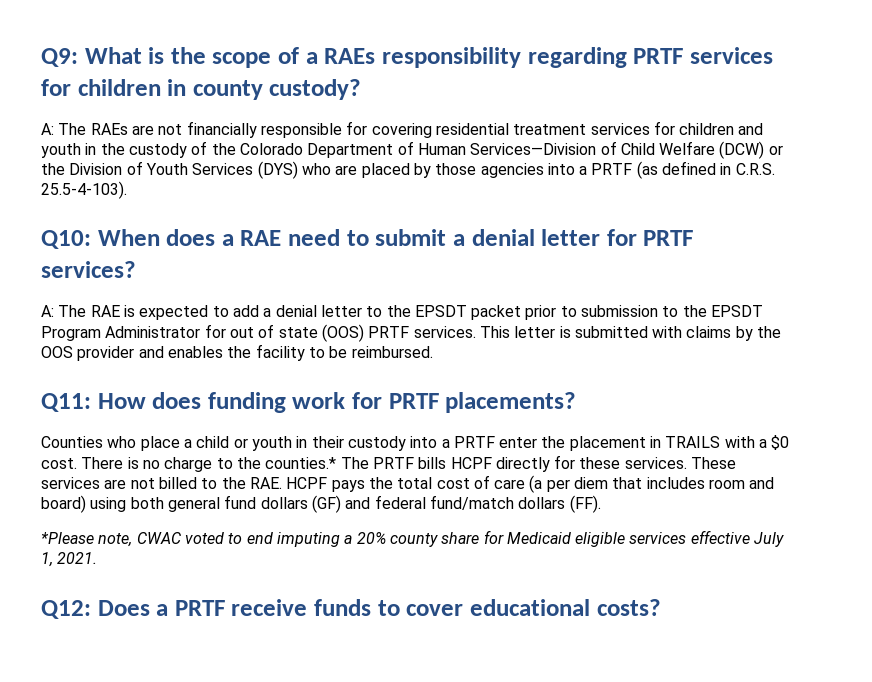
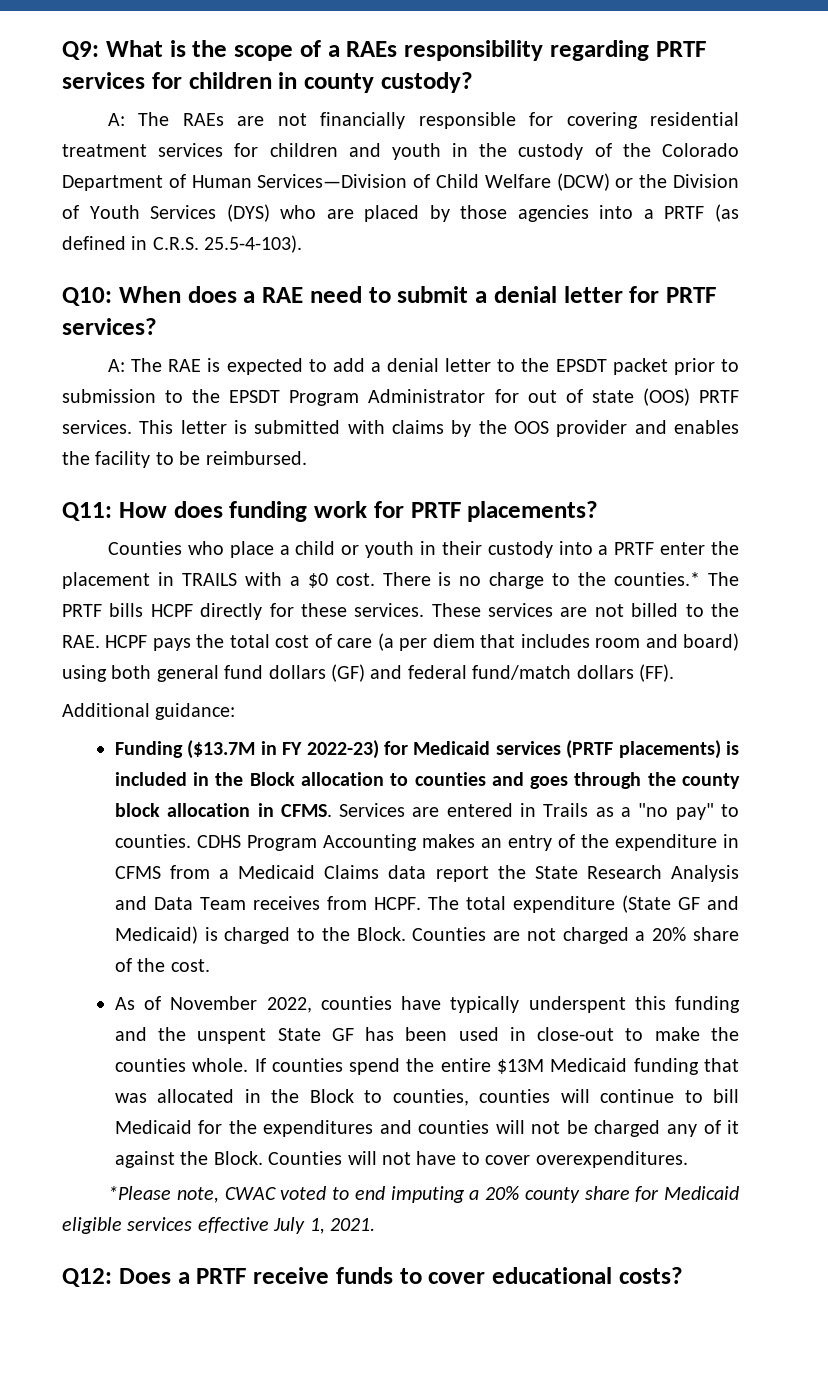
+ Additional guidance:
+ Funding ($13.7M in FY 2022-23) for Medicaid services (PRTF placements) is included in the Block allocation to counties and goes through the county block allocation in CFMS. Services are entered in Trails as a "no pay" to counties. CDHS Program Accounting makes an entry of the expenditure in CFMS from a Medicaid Claims data report the State Research Analysis and Data Team receives from HCPF. The total expenditure (State GF and Medicaid) is charged to the Block. Counties are not charged a 20% share of the cost.
+ As of November 2022, counties have typically underspent this funding and the unspent State GF has been used in close-out to make the counties whole. If counties spend the entire $13M Medicaid funding that was allocated in the Block to counties, counties will continue to bill Medicaid for the expenditures and counties will not be charged any of it against the Block. Counties will not have to cover overexpenditures.

